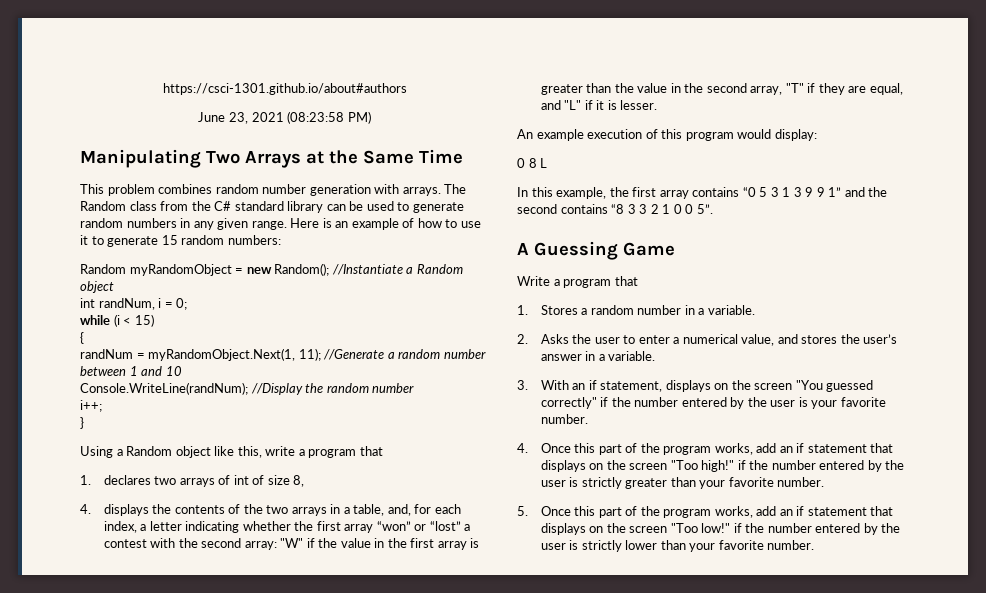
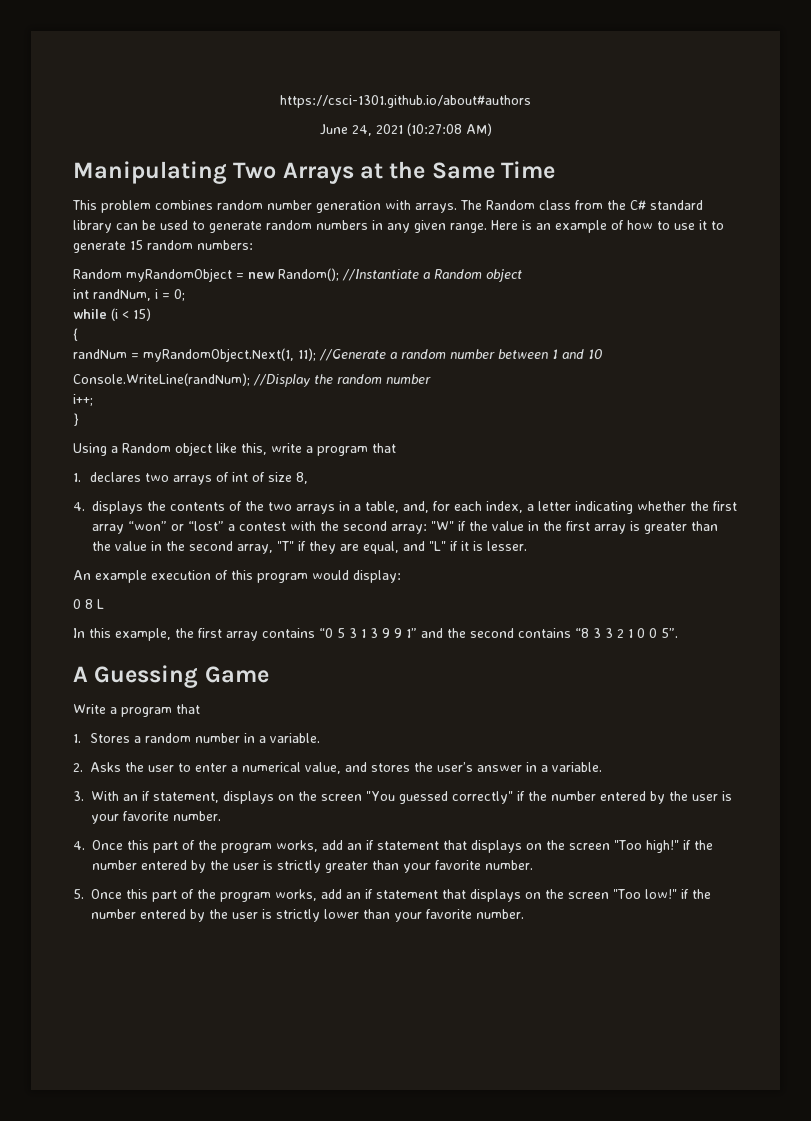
- June 23, 2021 (08:23:58 PM)
+ June 24, 2021 (10:27:08 AM)

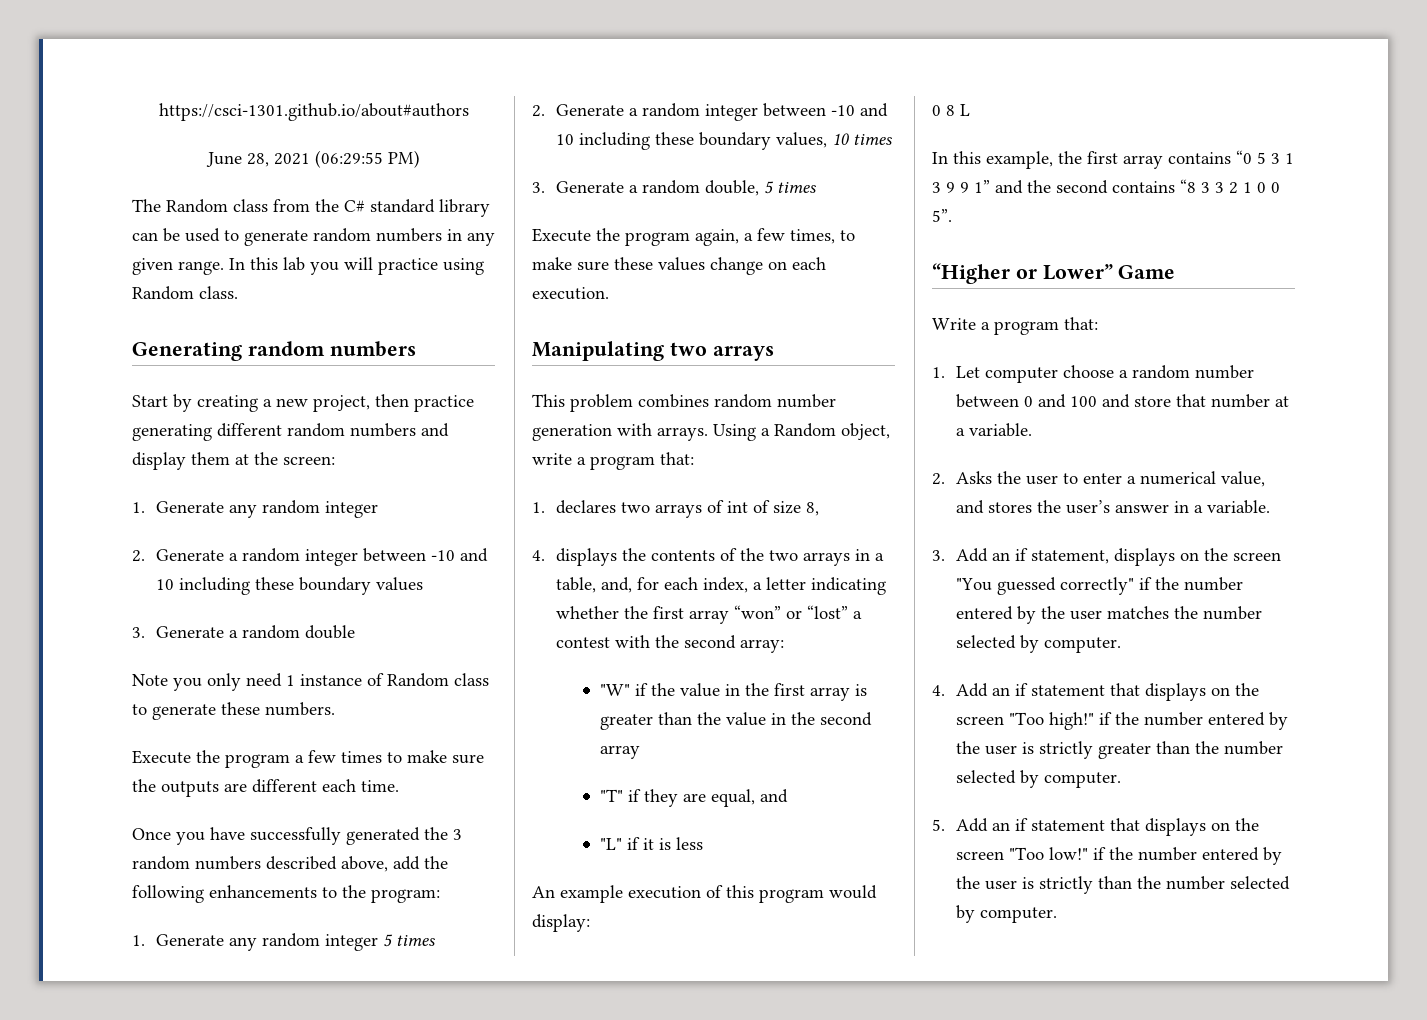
- June 24, 2021 (10:27:08 AM)
- Manipulating Two Arrays at the Same Time
- This problem combines random number generation with arrays. The Random class from the C# standard library can be used to generate random numbers in any given range.
+ June 28, 2021 (06:29:55 PM)
+ The Random class from the C# standard library can be used to generate random numbers in any given range.
- Here is an example of how to use it to generate 15 random numbers:
- Random myRandomObject = new Random(); //Instantiate a Random object
- int randNum, i = 0;
- while (i < 15)
- {
- randNum = myRandomObject.Next(1, 11); //Generate a random number between 1 and 10
- Console.WriteLine(randNum); //Display the random number
- i++;
- }
- Using a Random object like this, write a program that
+ In this lab you will practice using Random class.
+ Generating random numbers
+ Start by creating a new project, then practice generating different random numbers and display them at the screen:
+ 1. Generate any random integer
+ 2. Generate a random integer between -10 and 10 including these boundary values
+ 3. Generate a random double
+ Note you only need 1 instance of Random class to generate these numbers.
+ Execute the program a few times to make sure the outputs are different each time.
+ Once you have successfully generated the 3 random numbers described above, add the following enhancements to the program:
+ 1. Generate any random integer 5 times
+ 2. Generate a random integer between -10 and 10 including these boundary values, 10 times
+ 3. Generate a random double, 5 times
+ Execute the program again, a few times, to make sure these values change on each execution.
+ Manipulating two arrays
+ This problem combines random number generation with arrays. Using a Random object, write a program that:
- 4. displays the contents of the two arrays in a table, and, for each index, a letter indicating whether the first array “won” or “lost” a contest with the second array: "W" if the value in the first array is greater than the value in the second array, "T" if they are equal, and "L" if it is lesser.
+ 4. displays the contents of the two arrays in a table, and, for each index, a letter indicating whether the first array “won” or “lost” a contest with the second array:
+ "W" if the value in the first array is greater than the value in the second array
+ "T" if they are equal, and
+ "L" if it is less
- A Guessing Game
+ “Higher or Lower” Game
- Write a program that
- 1. Stores a random number in a variable.
+ Write a program that:
+ 1. Let computer choose a random number between 0 and 100 and store that number at a variable.
- 3. With an if statement, displays on the screen "You guessed correctly" if the number entered by the user is your favorite number.
- 4. Once this part of the program works, add an if statement that displays on the screen "Too high!" if the number entered by the user is strictly greater than your favorite number.
- 5. Once this part of the program works, add an if statement that displays on the screen "Too low!" if the number entered by the user is strictly lower than your favorite number.
+ 3. Add an if statement, displays on the screen "You guessed correctly" if the number entered by the user matches the number selected by computer.
+ 4. Add an if statement that displays on the screen "Too high!" if the number entered by the user is strictly greater than the number selected by computer.
+ 5. Add an if statement that displays on the screen "Too low!" if the number entered by the user is strictly than the number selected by computer.

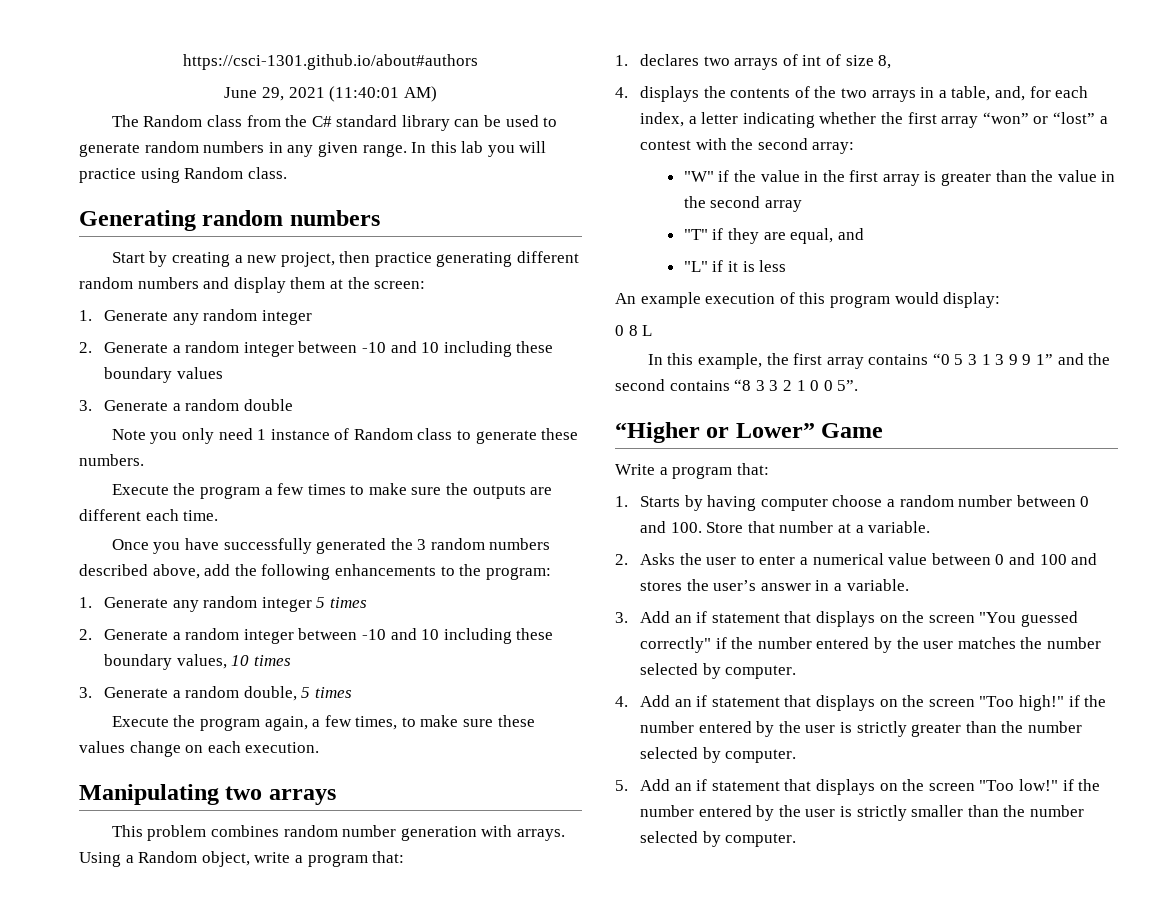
- June 28, 2021 (06:29:55 PM)
+ June 29, 2021 (11:40:01 AM)
- 1. Let computer choose a random number between 0 and 100 and store that number at a variable.
+ 1. Starts by having computer choose a random number between 0 and 100. Store that number at a variable.
- 2. Asks the user to enter a numerical value, and stores the user’s answer in a variable.
+ 2. Asks the user to enter a numerical value between 0 and 100 and stores the user’s answer in a variable.
- 3. Add an if statement, displays on the screen "You guessed correctly" if the number entered by the user matches the number selected by computer.
+ 3. Add an if statement that displays on the screen "You guessed correctly" if the number entered by the user matches the number selected by computer.
- 5. Add an if statement that displays on the screen "Too low!" if the number entered by the user is strictly than the number selected by computer.
+ 5. Add an if statement that displays on the screen "Too low!" if the number entered by the user is strictly smaller than the number selected by computer.

